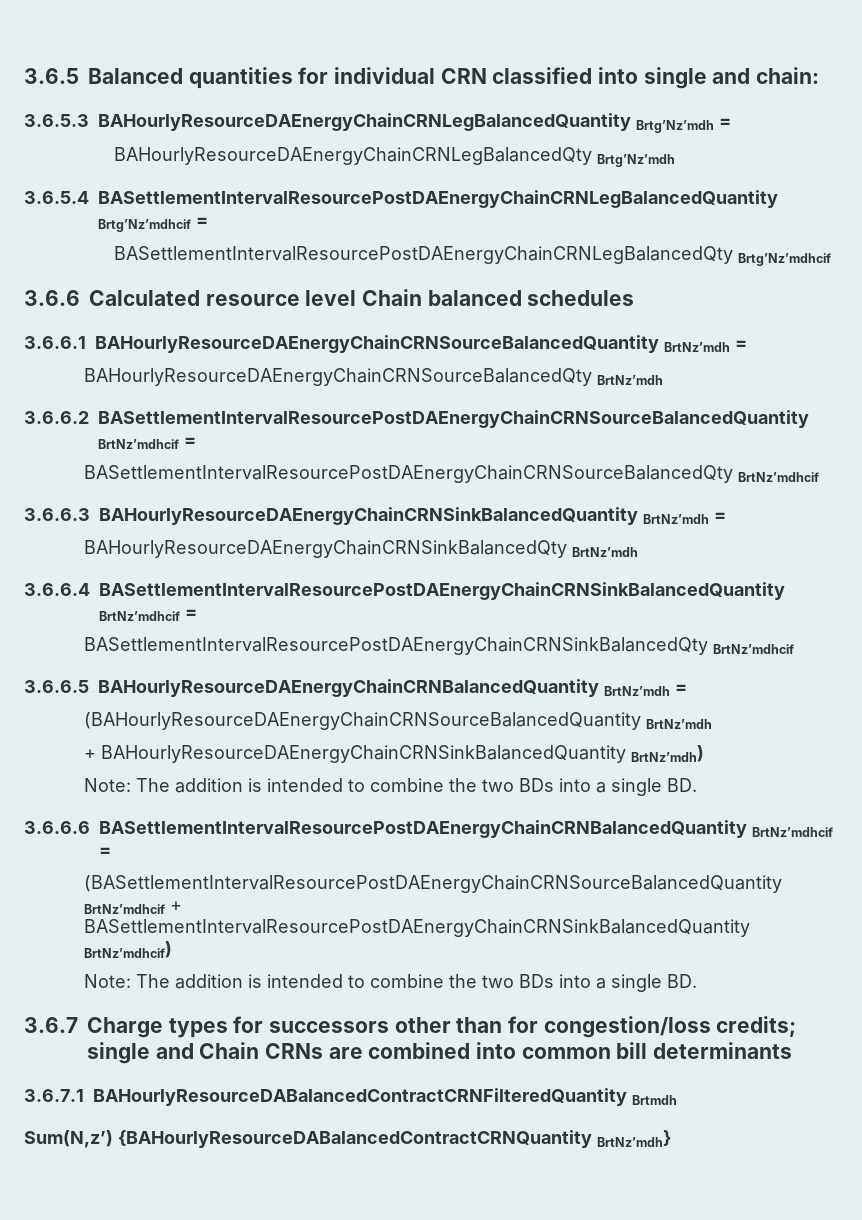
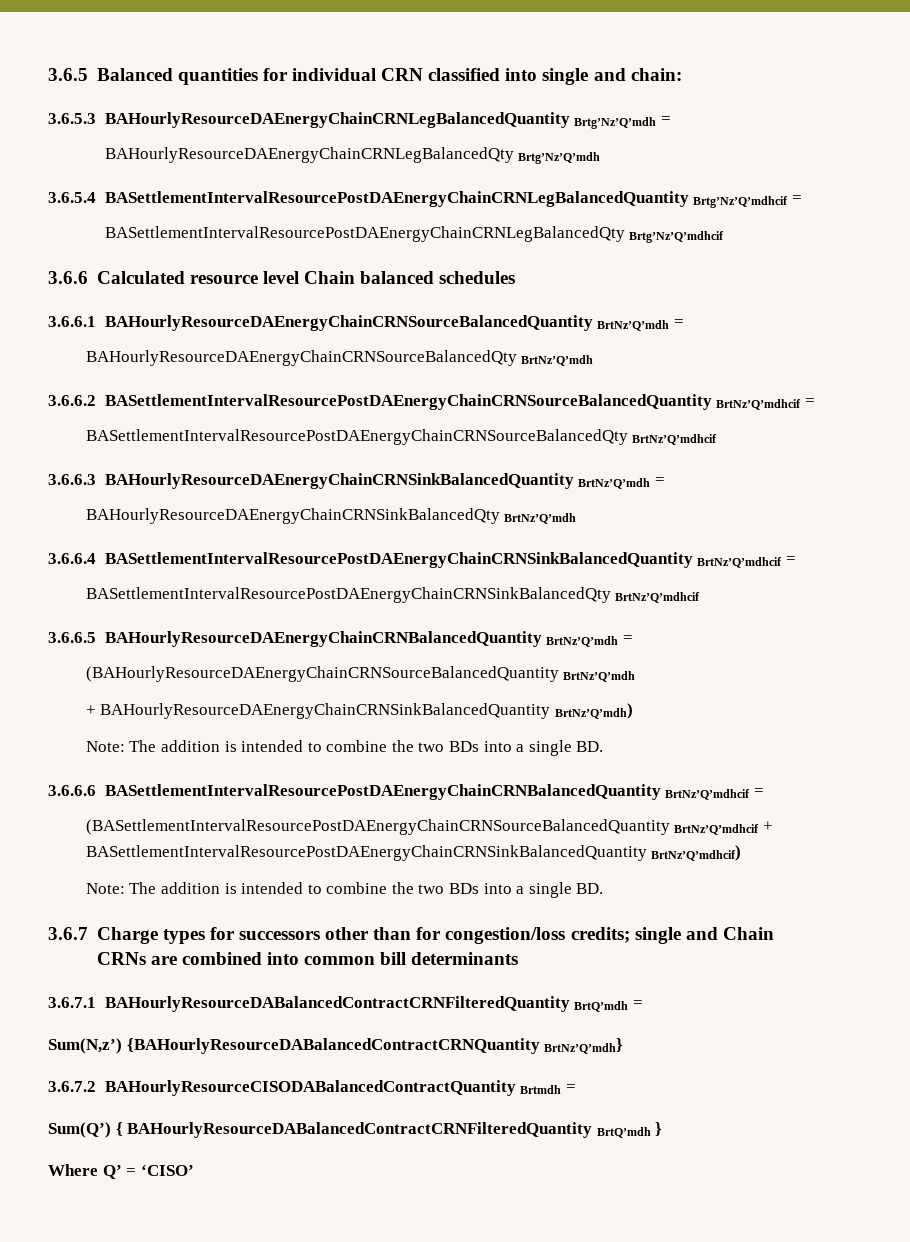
- 3.6.5.3 BAHourlyResourceDAEnergyChainCRNLegBalancedQuantity Brtg’Nz’mdh =
+ 3.6.5.3 BAHourlyResourceDAEnergyChainCRNLegBalancedQuantity Brtg’Nz’Q’mdh =
- BAHourlyResourceDAEnergyChainCRNLegBalancedQty Brtg’Nz’mdh
+ BAHourlyResourceDAEnergyChainCRNLegBalancedQty Brtg’Nz’Q’mdh
- 3.6.5.4 BASettlementIntervalResourcePostDAEnergyChainCRNLegBalancedQuantity Brtg’Nz’mdhcif =
+ 3.6.5.4 BASettlementIntervalResourcePostDAEnergyChainCRNLegBalancedQuantity Brtg’Nz’Q’mdhcif =
- BASettlementIntervalResourcePostDAEnergyChainCRNLegBalancedQty Brtg’Nz’mdhcif
+ BASettlementIntervalResourcePostDAEnergyChainCRNLegBalancedQty Brtg’Nz’Q’mdhcif
- 3.6.6.1 BAHourlyResourceDAEnergyChainCRNSourceBalancedQuantity BrtNz’mdh =
+ 3.6.6.1 BAHourlyResourceDAEnergyChainCRNSourceBalancedQuantity BrtNz’Q’mdh =
- BAHourlyResourceDAEnergyChainCRNSourceBalancedQty BrtNz’mdh
+ BAHourlyResourceDAEnergyChainCRNSourceBalancedQty BrtNz’Q’mdh
- 3.6.6.2 BASettlementIntervalResourcePostDAEnergyChainCRNSourceBalancedQuantity BrtNz’mdhcif =
+ 3.6.6.2 BASettlementIntervalResourcePostDAEnergyChainCRNSourceBalancedQuantity BrtNz’Q’mdhcif =
- BASettlementIntervalResourcePostDAEnergyChainCRNSourceBalancedQty BrtNz’mdhcif
+ BASettlementIntervalResourcePostDAEnergyChainCRNSourceBalancedQty BrtNz’Q’mdhcif
- 3.6.6.3 BAHourlyResourceDAEnergyChainCRNSinkBalancedQuantity BrtNz’mdh =
+ 3.6.6.3 BAHourlyResourceDAEnergyChainCRNSinkBalancedQuantity BrtNz’Q’mdh =
- BAHourlyResourceDAEnergyChainCRNSinkBalancedQty BrtNz’mdh
+ BAHourlyResourceDAEnergyChainCRNSinkBalancedQty BrtNz’Q’mdh
- 3.6.6.4 BASettlementIntervalResourcePostDAEnergyChainCRNSinkBalancedQuantity BrtNz’mdhcif =
+ 3.6.6.4 BASettlementIntervalResourcePostDAEnergyChainCRNSinkBalancedQuantity BrtNz’Q’mdhcif =
- BASettlementIntervalResourcePostDAEnergyChainCRNSinkBalancedQty BrtNz’mdhcif
+ BASettlementIntervalResourcePostDAEnergyChainCRNSinkBalancedQty BrtNz’Q’mdhcif
- 3.6.6.5 BAHourlyResourceDAEnergyChainCRNBalancedQuantity BrtNz’mdh =
+ 3.6.6.5 BAHourlyResourceDAEnergyChainCRNBalancedQuantity BrtNz’Q’mdh =
- (BAHourlyResourceDAEnergyChainCRNSourceBalancedQuantity BrtNz’mdh
+ (BAHourlyResourceDAEnergyChainCRNSourceBalancedQuantity BrtNz’Q’mdh
- + BAHourlyResourceDAEnergyChainCRNSinkBalancedQuantity BrtNz’mdh)
+ + BAHourlyResourceDAEnergyChainCRNSinkBalancedQuantity BrtNz’Q’mdh)
- 3.6.6.6 BASettlementIntervalResourcePostDAEnergyChainCRNBalancedQuantity BrtNz’mdhcif =
+ 3.6.6.6 BASettlementIntervalResourcePostDAEnergyChainCRNBalancedQuantity BrtNz’Q’mdhcif =
- (BASettlementIntervalResourcePostDAEnergyChainCRNSourceBalancedQuantity BrtNz’mdhcif + BASettlementIntervalResourcePostDAEnergyChainCRNSinkBalancedQuantity BrtNz’mdhcif)
+ (BASettlementIntervalResourcePostDAEnergyChainCRNSourceBalancedQuantity BrtNz’Q’mdhcif + BASettlementIntervalResourcePostDAEnergyChainCRNSinkBalancedQuantity BrtNz’Q’mdhcif)
- 3.6.7.1 BAHourlyResourceDABalancedContractCRNFilteredQuantity Brtmdh
+ 3.6.7.1 BAHourlyResourceDABalancedContractCRNFilteredQuantity BrtQ’mdh =
- Sum(N,z’) {BAHourlyResourceDABalancedContractCRNQuantity BrtNz’mdh}
+ Sum(N,z’) {BAHourlyResourceDABalancedContractCRNQuantity BrtNz’Q’mdh}
+ 3.6.7.2 BAHourlyResourceCISODABalancedContractQuantity Brtmdh =
+ Sum(Q’) { BAHourlyResourceDABalancedContractCRNFilteredQuantity BrtQ’mdh }
+ Where Q’ = ‘CISO’

